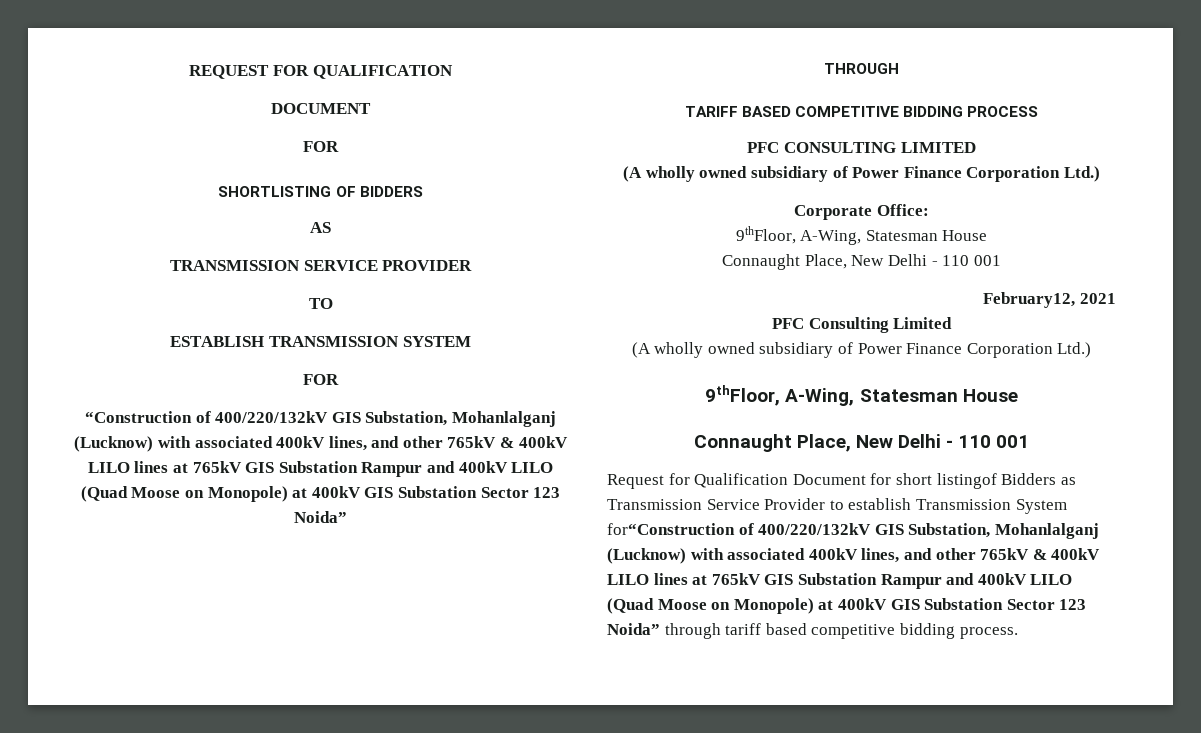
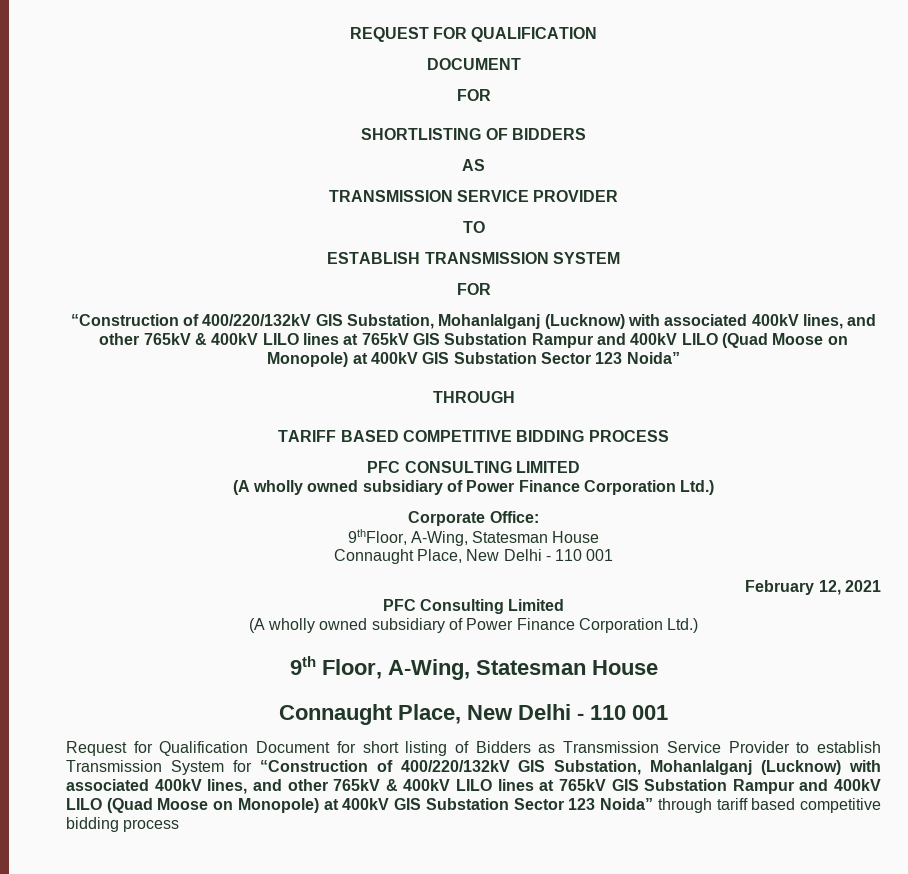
- February12, 2021
+ February 12, 2021
  PFC Consulting Limited
  (A wholly owned subsidiary of Power Finance Corporation Ltd.)
- 9thFloor, A-Wing, Statesman House
+ 9th Floor, A-Wing, Statesman House
- Request for Qualification Document for short listingof Bidders as Transmission Service Provider to establish Transmission System for“Construction of 400/220/132kV GIS Substation, Mohanlalganj (Lucknow) with associated 400kV lines, and other 765kV & 400kV LILO lines at 765kV GIS Substation Rampur and 400kV LILO (Quad Moose on Monopole) at 400kV GIS Substation Sector 123 Noida” through tariff based competitive bidding process.
+ Request for Qualification Document for short listing of Bidders as Transmission Service Provider to establish Transmission System for “Construction of 400/220/132kV GIS Substation, Mohanlalganj (Lucknow) with associated 400kV lines, and other 765kV & 400kV LILO lines at 765kV GIS Substation Rampur and 400kV LILO (Quad Moose on Monopole) at 400kV GIS Substation Sector 123 Noida” through tariff based competitive bidding process

